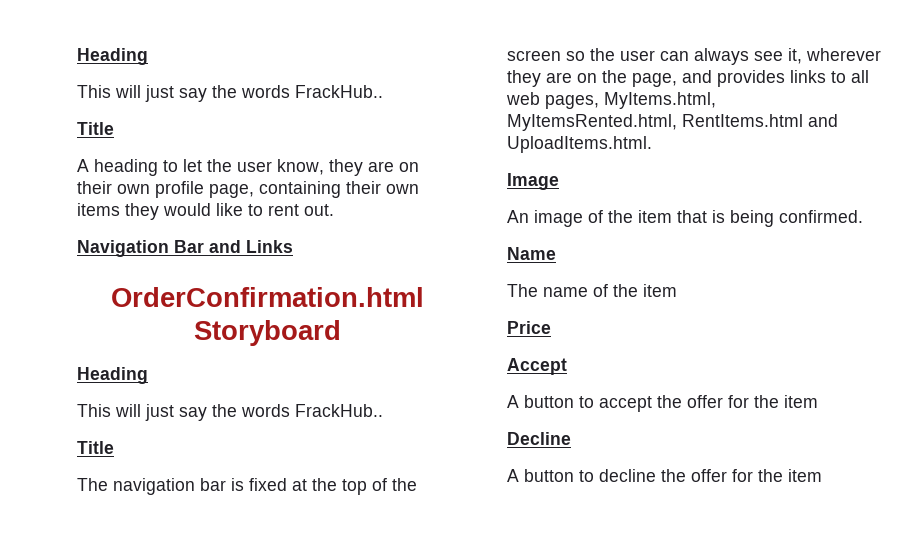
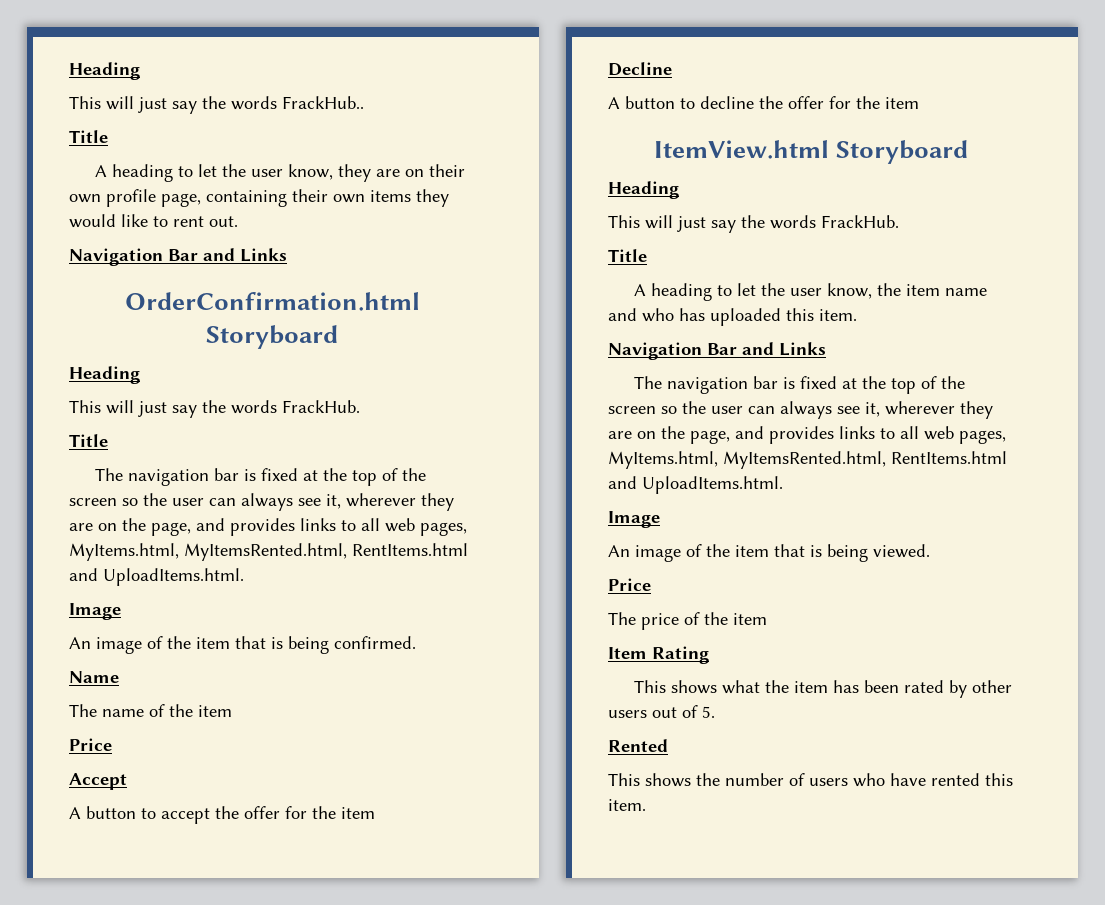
  OrderConfirmation.html Storyboard
  Heading
- This will just say the words FrackHub..
+ This will just say the words FrackHub.
+ ItemView.html Storyboard
+ Heading
+ This will just say the words FrackHub.
+ Title
+ A heading to let the user know, the item name and who has uploaded this item.
+ Navigation Bar and Links
+ The navigation bar is fixed at the top of the screen so the user can always see it, wherever they are on the page, and provides links to all web pages, MyItems.html, MyItemsRented.html, RentItems.html and UploadItems.html.
+ Image
+ An image of the item that is being viewed.
+ Price
+ The price of the item
+ Item Rating
+ This shows what the item has been rated by other users out of 5.
+ Rented
+ This shows the number of users who have rented this item.

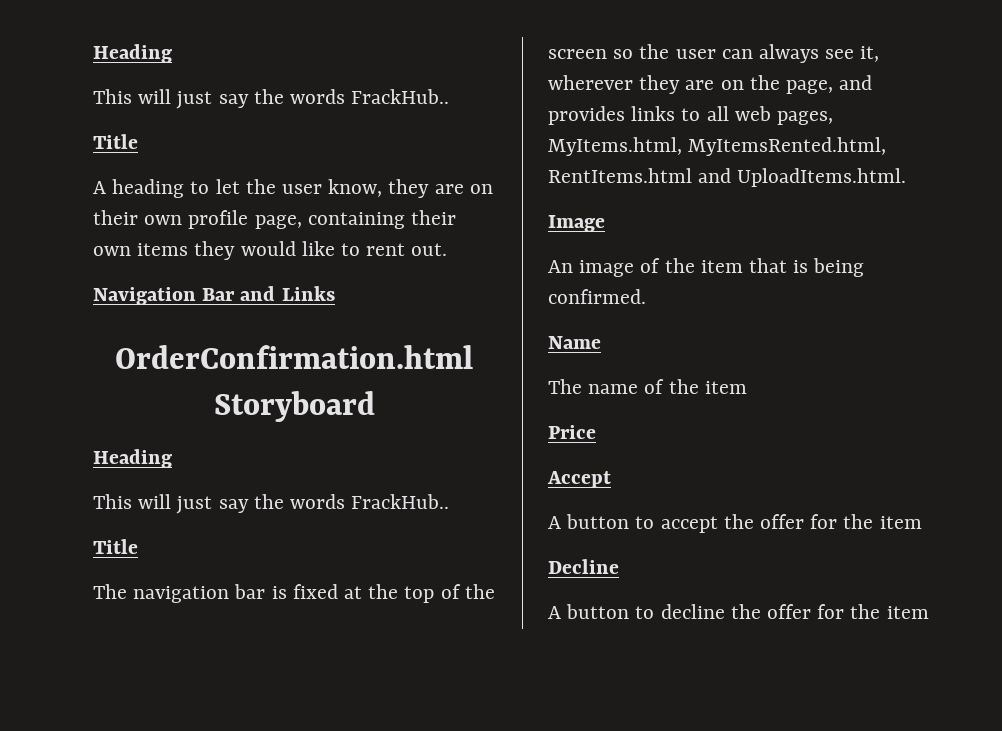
  OrderConfirmation.html Storyboard
  Heading
- This will just say the words FrackHub.
+ This will just say the words FrackHub..
- ItemView.html Storyboard
- Heading
- This will just say the words FrackHub.
- Title
- A heading to let the user know, the item name and who has uploaded this item.
- Navigation Bar and Links
- The navigation bar is fixed at the top of the screen so the user can always see it, wherever they are on the page, and provides links to all web pages, MyItems.html, MyItemsRented.html, RentItems.html and UploadItems.html.
- Image
- An image of the item that is being viewed.
- Price
- The price of the item
- Item Rating
- This shows what the item has been rated by other users out of 5.
- Rented
- This shows the number of users who have rented this item.

